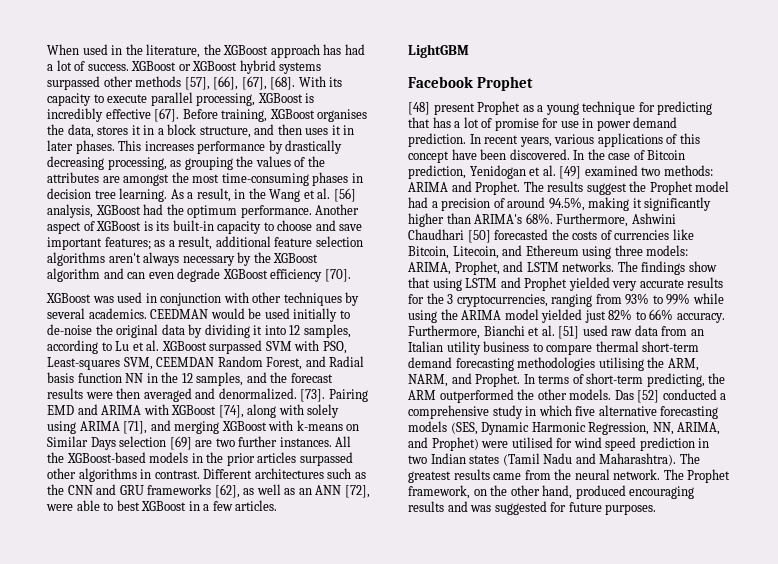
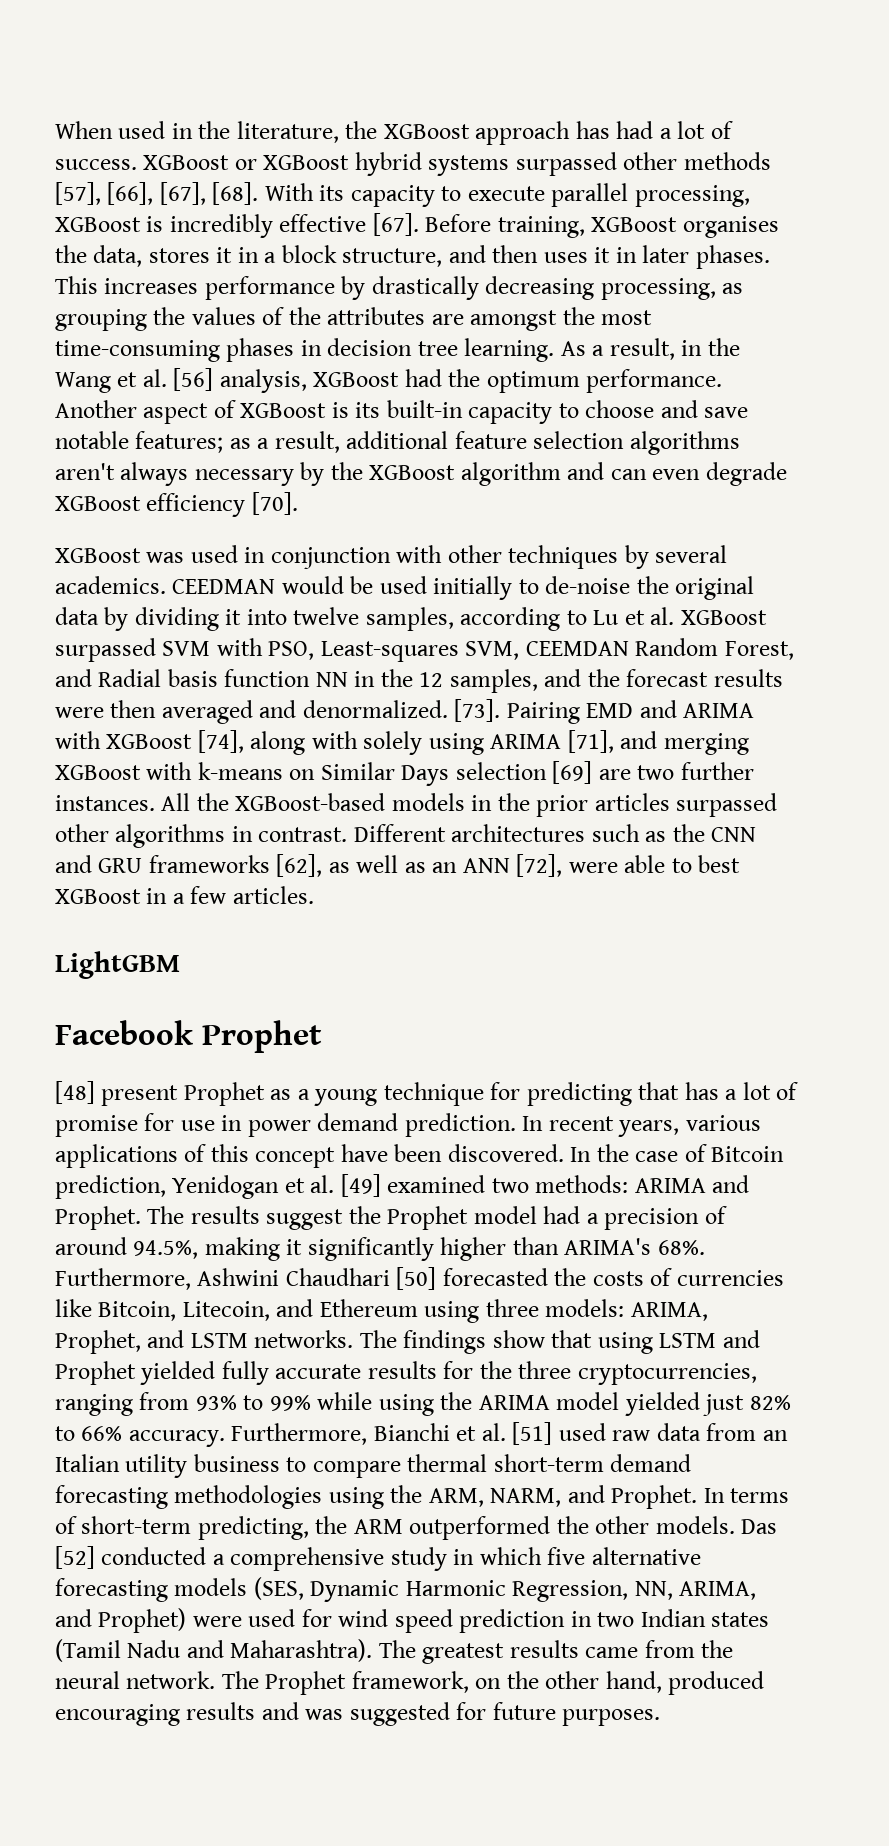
- Another aspect of XGBoost is its built-in capacity to choose and save important features; as a result, additional feature selection algorithms aren't always necessary by the XGBoost algorithm and can even degrade XGBoost efficiency [70].
+ Another aspect of XGBoost is its built-in capacity to choose and save notable features; as a result, additional feature selection algorithms aren't always necessary by the XGBoost algorithm and can even degrade XGBoost efficiency [70].
- CEEDMAN would be used initially to de-noise the original data by dividing it into 12 samples, according to Lu et al. XGBoost surpassed SVM with PSO, Least-squares SVM, CEEMDAN Random Forest, and Radial basis function NN in the 12 samples, and the forecast results were then averaged and denormalized.
+ CEEDMAN would be used initially to de-noise the original data by dividing it into twelve samples, according to Lu et al. XGBoost surpassed SVM with PSO, Least-squares SVM, CEEMDAN Random Forest, and Radial basis function NN in the 12 samples, and the forecast results were then averaged and denormalized.
- The findings show that using LSTM and Prophet yielded very accurate results for the 3 cryptocurrencies, ranging from 93% to 99% while using the ARIMA model yielded just 82% to 66% accuracy.
+ The findings show that using LSTM and Prophet yielded fully accurate results for the three cryptocurrencies, ranging from 93% to 99% while using the ARIMA model yielded just 82% to 66% accuracy.
- Furthermore, Bianchi et al. [51] used raw data from an Italian utility business to compare thermal short-term demand forecasting methodologies utilising the ARM, NARM, and Prophet.
+ Furthermore, Bianchi et al. [51] used raw data from an Italian utility business to compare thermal short-term demand forecasting methodologies using the ARM, NARM, and Prophet.
- Das [52] conducted a comprehensive study in which five alternative forecasting models (SES, Dynamic Harmonic Regression, NN, ARIMA, and Prophet) were utilised for wind speed prediction in two Indian states (Tamil Nadu and Maharashtra).
+ Das [52] conducted a comprehensive study in which five alternative forecasting models (SES, Dynamic Harmonic Regression, NN, ARIMA, and Prophet) were used for wind speed prediction in two Indian states (Tamil Nadu and Maharashtra).

